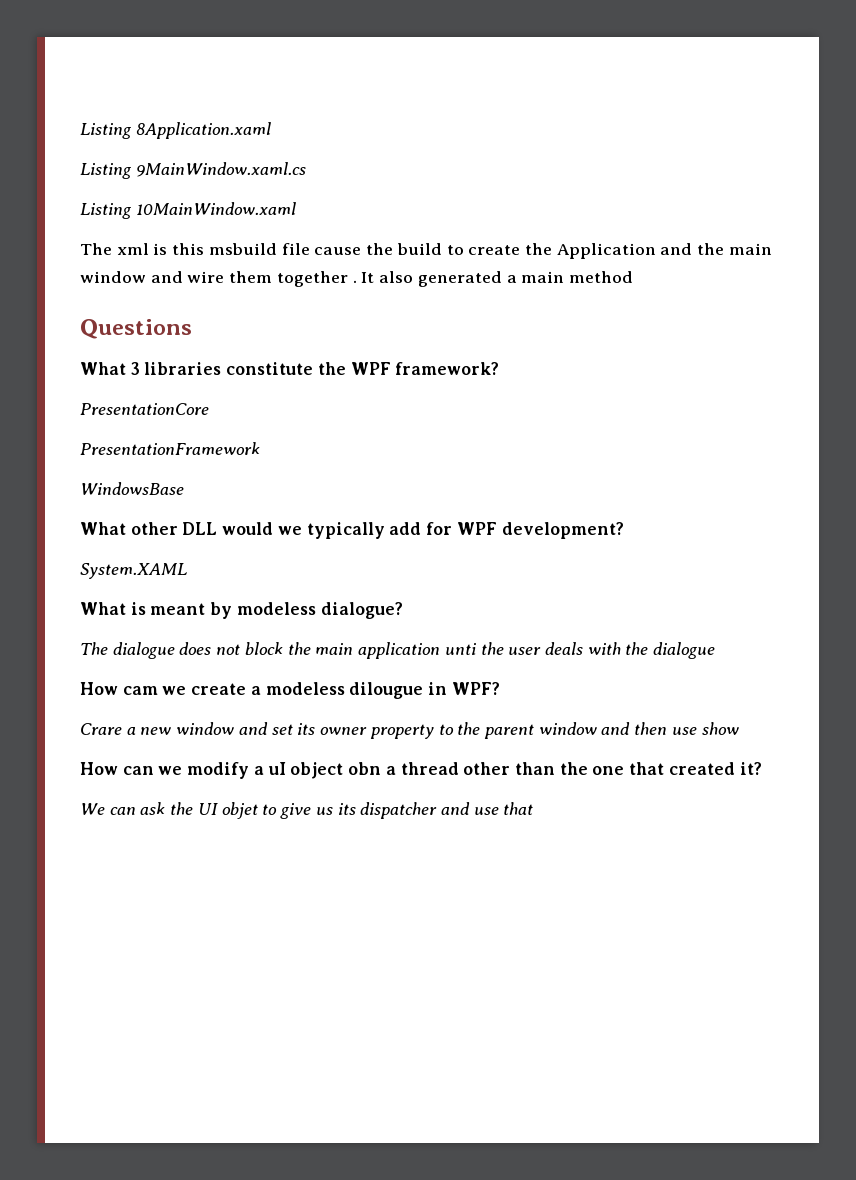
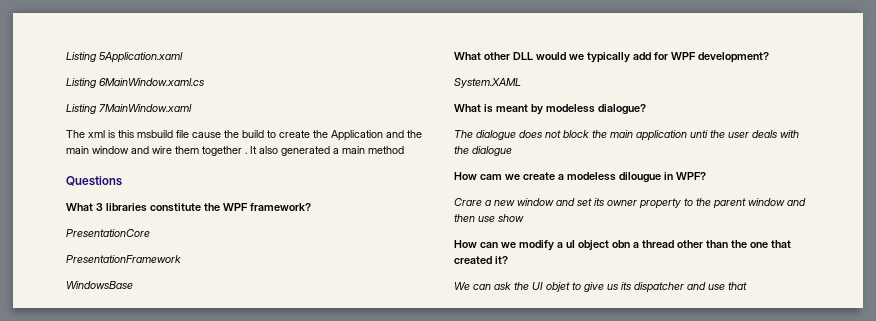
- Listing 8Application.xaml
- Listing 9MainWindow.xaml.cs
- Listing 10MainWindow.xaml
+ Listing 5Application.xaml
+ Listing 6MainWindow.xaml.cs
+ Listing 7MainWindow.xaml

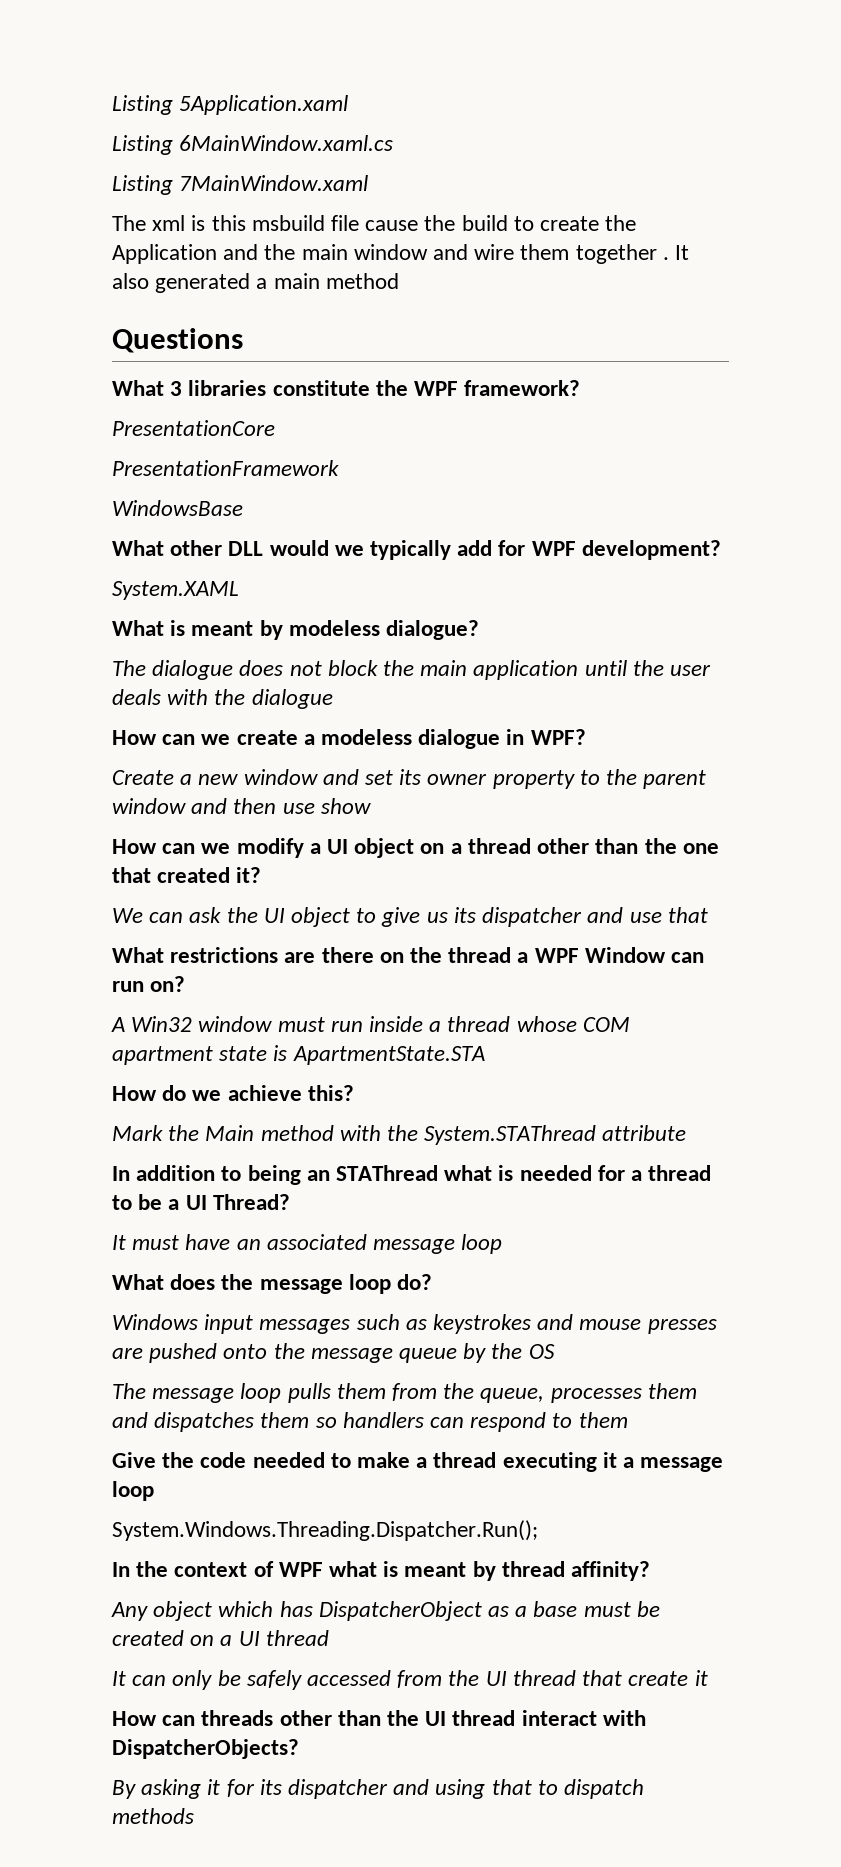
- The dialogue does not block the main application unti the user deals with the dialogue
+ The dialogue does not block the main application until the user deals with the dialogue
- How cam we create a modeless dilougue in WPF?
+ How can we create a modeless dialogue in WPF?
- Crare a new window and set its owner property to the parent window and then use show
+ Create a new window and set its owner property to the parent window and then use show
- How can we modify a uI object obn a thread other than the one that created it?
+ How can we modify a UI object on a thread other than the one that created it?
- We can ask the UI objet to give us its dispatcher and use that
+ We can ask the UI object to give us its dispatcher and use that
+ What restrictions are there on the thread a WPF Window can run on?
+ A Win32 window must run inside a thread whose COM apartment state is ApartmentState.STA
+ How do we achieve this?
+ Mark the Main method with the System.STAThread attribute
+ In addition to being an STAThread what is needed for a thread to be a UI Thread?
+ It must have an associated message loop
+ What does the message loop do?
+ Windows input messages such as keystrokes and mouse presses are pushed onto the message queue by the OS
+ The message loop pulls them from the queue, processes them and dispatches them so handlers can respond to them
+ Give the code needed to make a thread executing it a message loop
+ System.Windows.Threading.Dispatcher.Run();
+ In the context of WPF what is meant by thread affinity?
+ Any object which has DispatcherObject as a base must be created on a UI thread
+ It can only be safely accessed from the UI thread that create it
+ How can threads other than the UI thread interact with DispatcherObjects?
+ By asking it for its dispatcher and using that to dispatch methods

